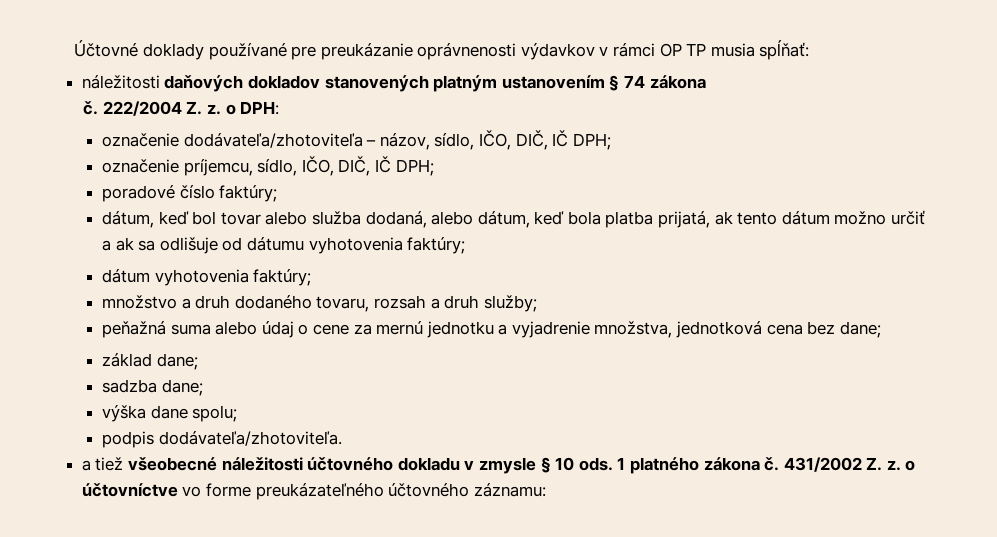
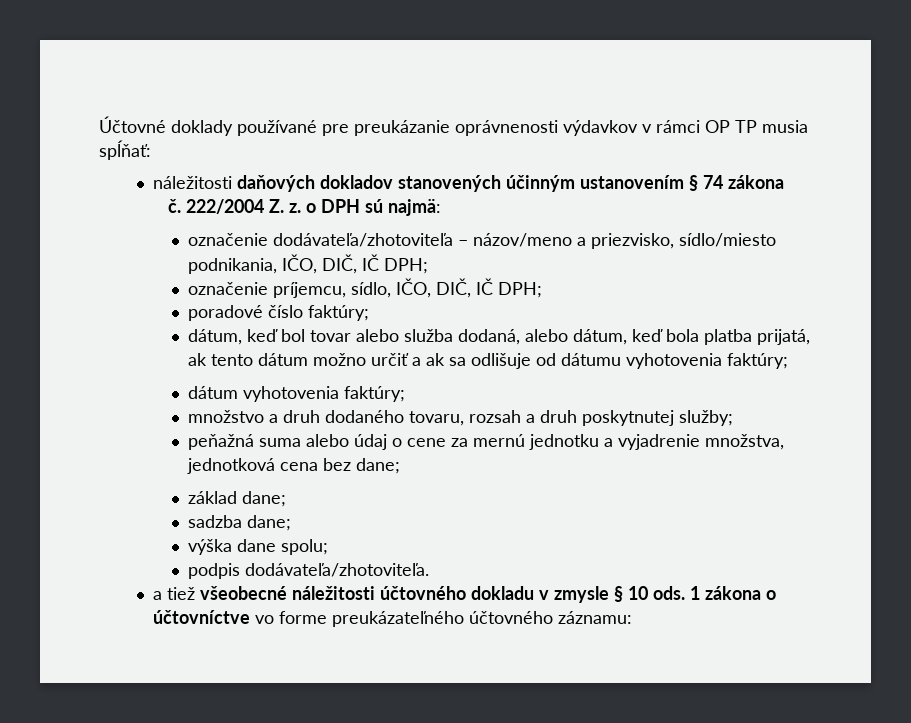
- náležitosti daňových dokladov stanovených platným ustanovením § 74 zákona
+ náležitosti daňových dokladov stanovených účinným ustanovením § 74 zákona
- 222/2004 Z. z. o DPH:
+ 222/2004 Z. z. o DPH sú najmä:
- označenie dodávateľa/zhotoviteľa – názov, sídlo, IČO, DIČ, IČ DPH;
+ označenie dodávateľa/zhotoviteľa – názov/meno a priezvisko, sídlo/miesto podnikania, IČO, DIČ, IČ DPH;
- množstvo a druh dodaného tovaru, rozsah a druh služby;
+ množstvo a druh dodaného tovaru, rozsah a druh poskytnutej služby;
- 1 platného zákona č. 431/2002 Z. z. o účtovníctve vo forme preukázateľného účtovného záznamu:
+ 1 zákona o účtovníctve vo forme preukázateľného účtovného záznamu:

